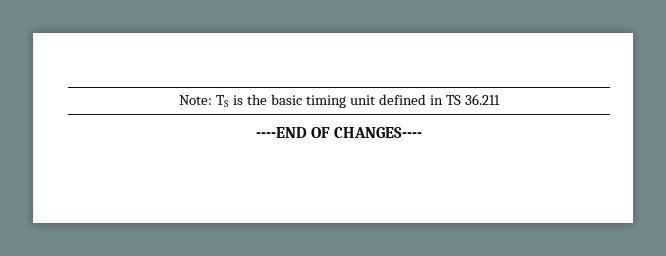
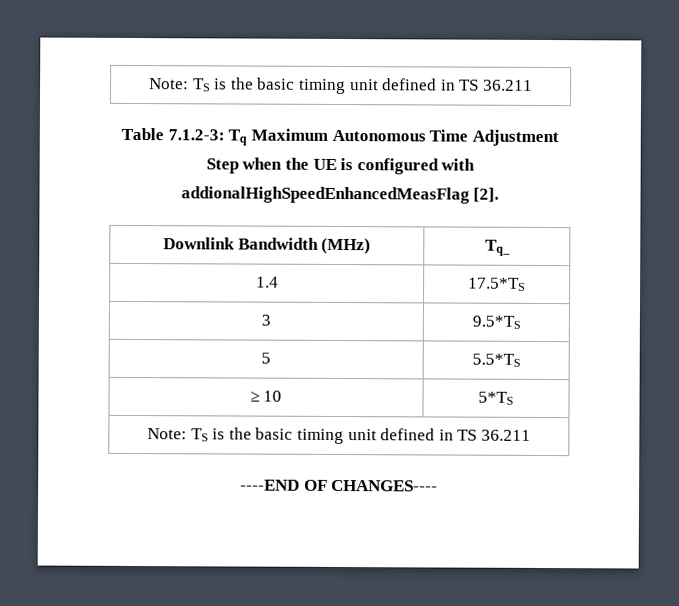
+ Table 7.1.2-3: Tq Maximum Autonomous Time Adjustment Step when the UE is configured with addionalHighSpeedEnhancedMeasFlag [2].
+ Downlink Bandwidth (MHz) | Tq_
+ 1.4 | 17.5*TS
+ 3 | 9.5*TS
+ 5 | 5.5*TS
+ ≥ 10 | 5*TS
+ Note: TS is the basic timing unit defined in TS 36.211

